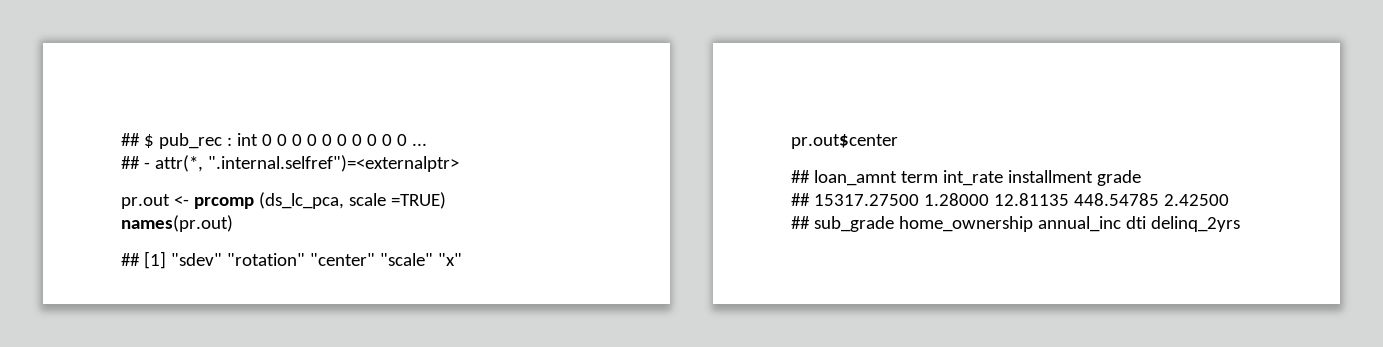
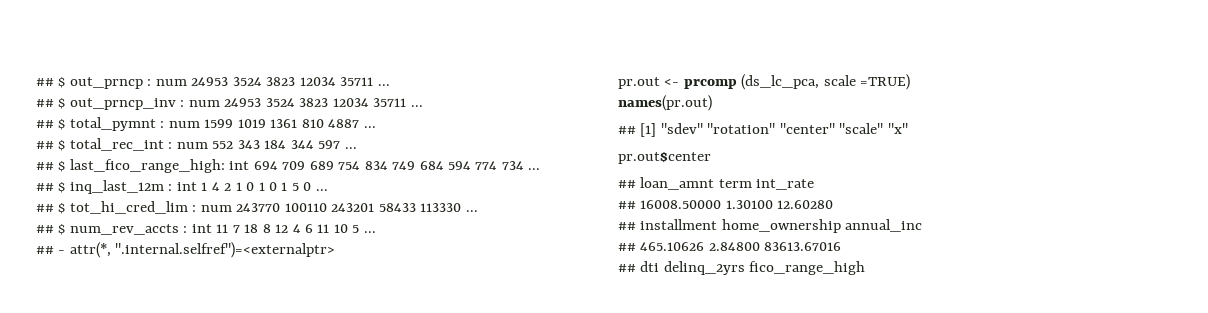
- ## $ pub_rec : int 0 0 0 0 0 0 0 0 0 0 ...
+ ## $ out_prncp : num 24953 3524 3823 12034 35711 ...
+ ## $ out_prncp_inv : num 24953 3524 3823 12034 35711 ...
+ ## $ total_pymnt : num 1599 1019 1361 810 4887 ...
+ ## $ total_rec_int : num 552 343 184 344 597 ...
+ ## $ last_fico_range_high: int 694 709 689 754 834 749 684 594 774 734 ...
+ ## $ inq_last_12m : int 1 4 2 1 0 1 0 1 5 0 ...
+ ## $ tot_hi_cred_lim : num 243770 100110 243201 58433 113330 ...
+ ## $ num_rev_accts : int 11 7 18 8 12 4 6 11 10 5 ...
- ## loan_amnt term int_rate installment grade
- ## 15317.27500 1.28000 12.81135 448.54785 2.42500
- ## sub_grade home_ownership annual_inc dti delinq_2yrs
+ ## loan_amnt term int_rate
+ ## 16008.50000 1.30100 12.60280
+ ## installment home_ownership annual_inc
+ ## 465.10626 2.84800 83613.67016
+ ## dti delinq_2yrs fico_range_high

